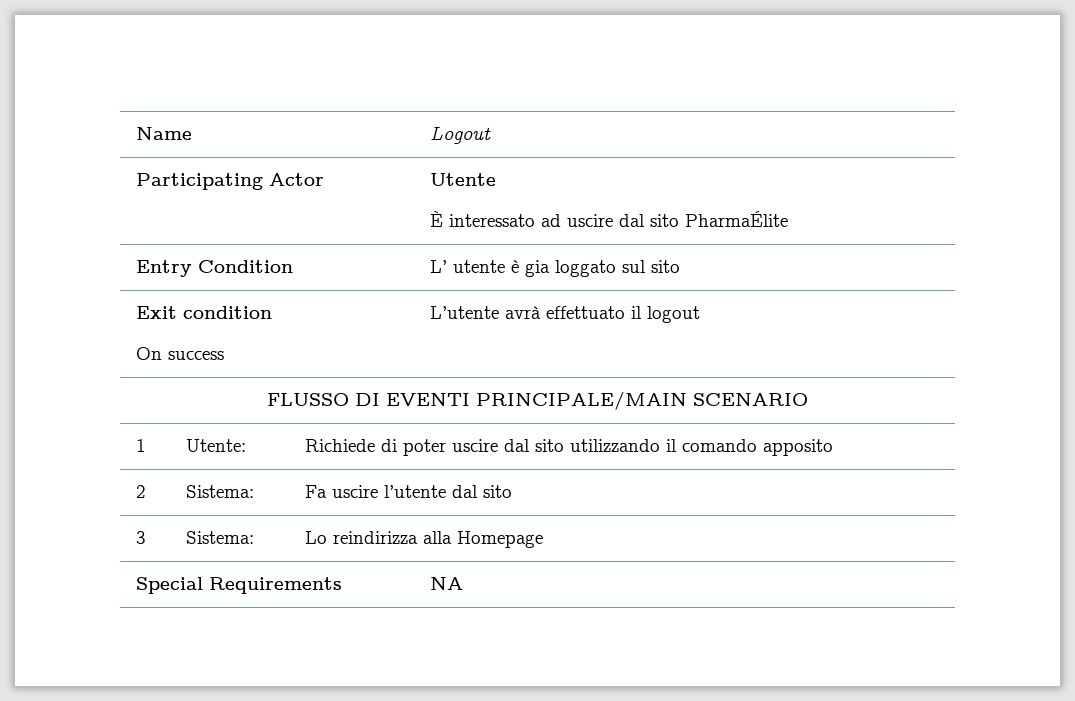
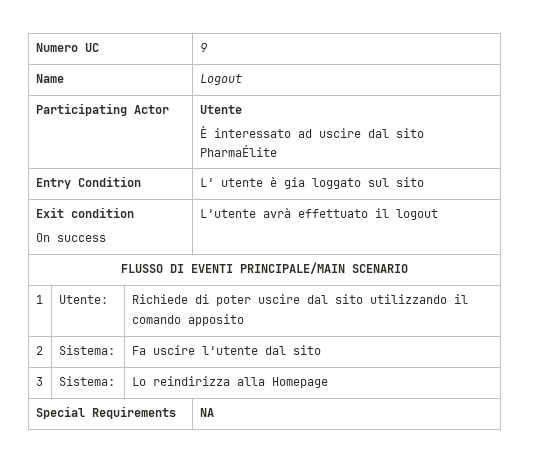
+ Numero UC | 9

